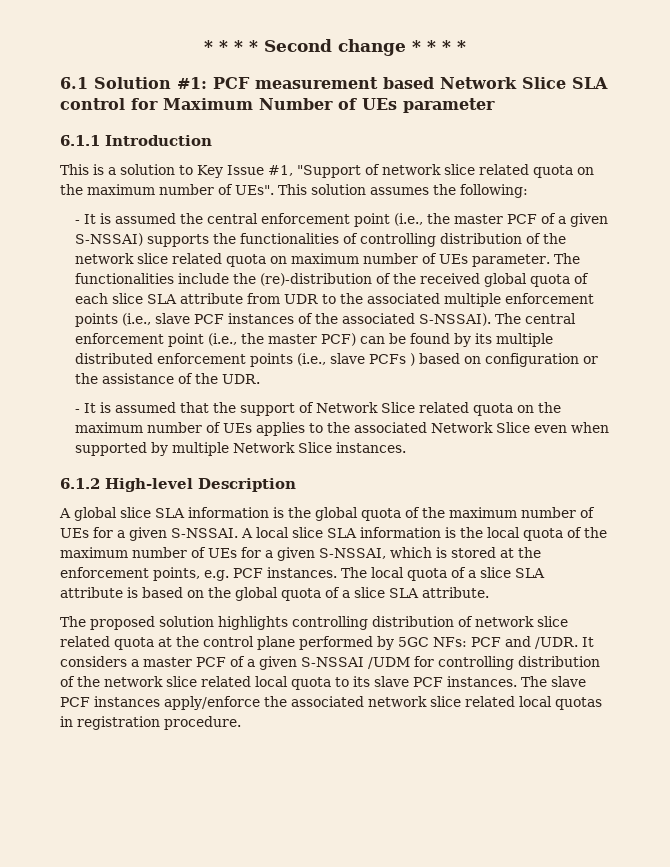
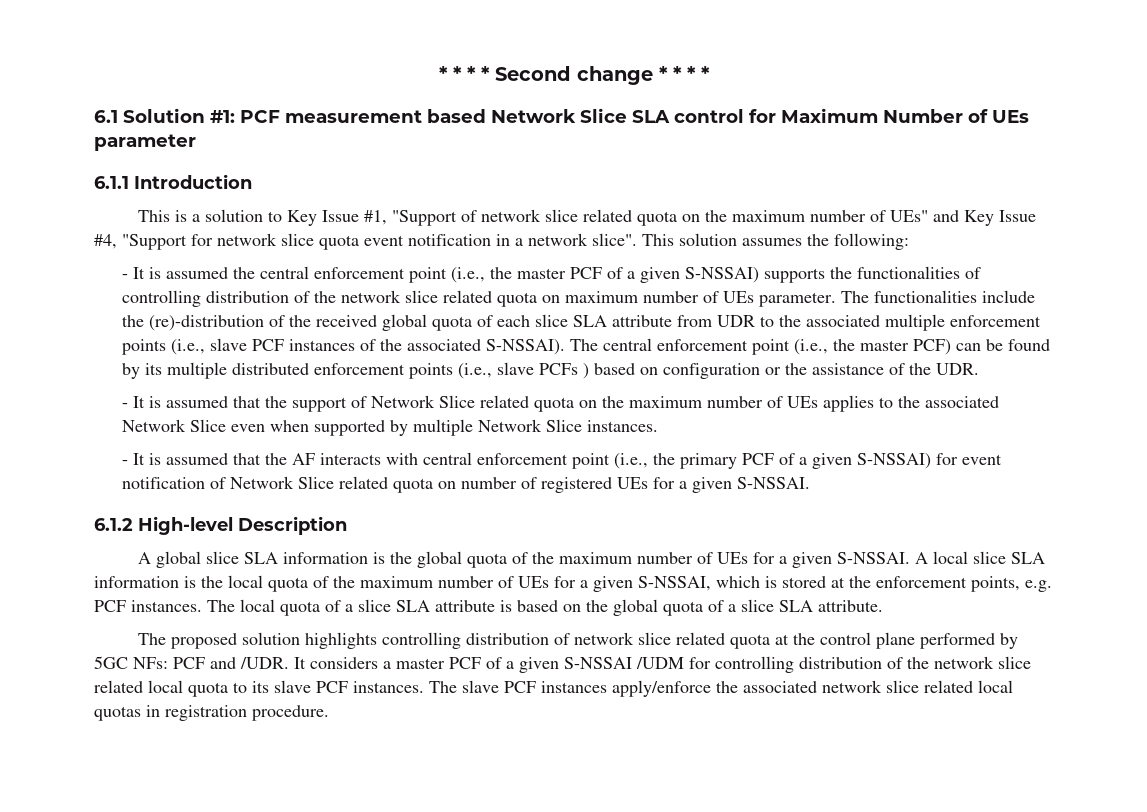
- This is a solution to Key Issue #1, "Support of network slice related quota on the maximum number of UEs".
+ This is a solution to Key Issue #1, "Support of network slice related quota on the maximum number of UEs" and Key Issue #4, "Support for network slice quota event notification in a network slice".
+ - It is assumed that the AF interacts with central enforcement point (i.e., the primary PCF of a given S-NSSAI) for event notification of Network Slice related quota on number of registered UEs for a given S-NSSAI.

